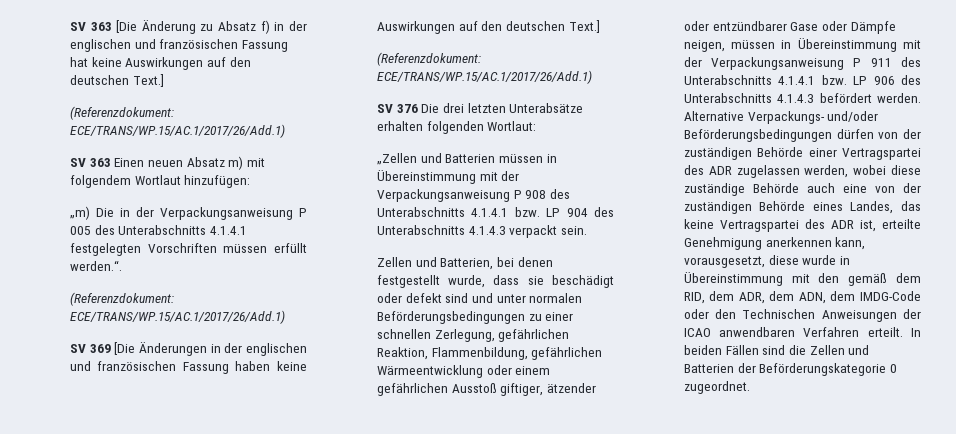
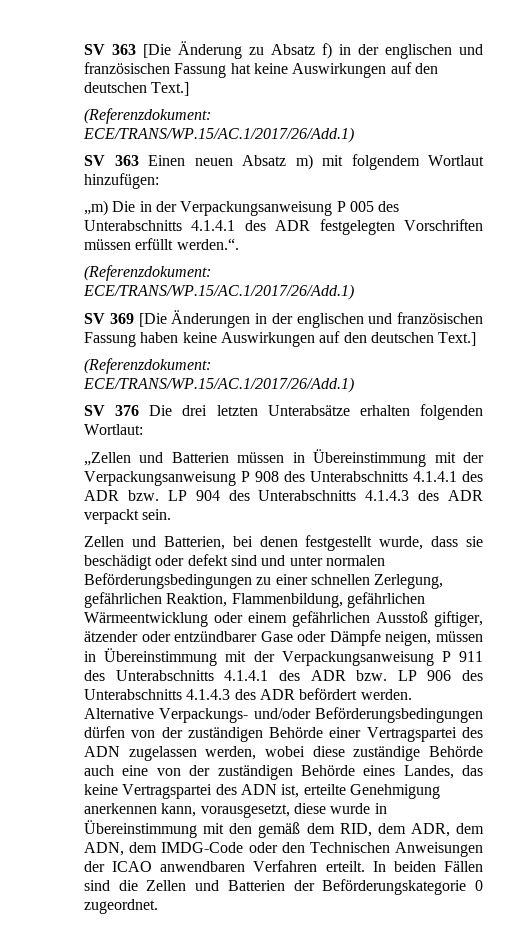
- „m) Die in der Verpackungsanweisung P 005 des Unterabschnitts 4.1.4.1 festgelegten Vorschriften müssen erfüllt werden.“.
+ „m) Die in der Verpackungsanweisung P 005 des Unterabschnitts 4.1.4.1 des ADR festgelegten Vorschriften müssen erfüllt werden.“.
- „Zellen und Batterien müssen in Übereinstimmung mit der Verpackungsanweisung P 908 des Unterabschnitts 4.1.4.1 bzw. LP 904 des Unterabschnitts 4.1.4.3 verpackt sein.
+ „Zellen und Batterien müssen in Übereinstimmung mit der Verpackungsanweisung P 908 des Unterabschnitts 4.1.4.1 des ADR bzw. LP 904 des Unterabschnitts 4.1.4.3 des ADR verpackt sein.
- Zellen und Batterien, bei denen festgestellt wurde, dass sie beschädigt oder defekt sind und unter normalen Beförderungsbedingungen zu einer schnellen Zerlegung, gefährlichen Reaktion, Flammenbildung, gefährlichen Wärmeentwicklung oder einem gefährlichen Ausstoß giftiger, ätzender oder entzündbarer Gase oder Dämpfe neigen, müssen in Übereinstimmung mit der Verpackungsanweisung P 911 des Unterabschnitts 4.1.4.1 bzw. LP 906 des Unterabschnitts 4.1.4.3 befördert werden.
+ Zellen und Batterien, bei denen festgestellt wurde, dass sie beschädigt oder defekt sind und unter normalen Beförderungsbedingungen zu einer schnellen Zerlegung, gefährlichen Reaktion, Flammenbildung, gefährlichen Wärmeentwicklung oder einem gefährlichen Ausstoß giftiger, ätzender oder entzündbarer Gase oder Dämpfe neigen, müssen in Übereinstimmung mit der Verpackungsanweisung P 911 des Unterabschnitts 4.1.4.1 des ADR bzw. LP 906 des Unterabschnitts 4.1.4.3 des ADR befördert werden.
- Alternative Verpackungs- und/oder Beförderungsbedingungen dürfen von der zuständigen Behörde einer Vertragspartei des ADR zugelassen werden, wobei diese zuständige Behörde auch eine von der zuständigen Behörde eines Landes, das keine Vertragspartei des ADR ist, erteilte Genehmigung anerkennen kann, vorausgesetzt, diese wurde in Übereinstimmung mit den gemäß dem RID, dem ADR, dem ADN, dem IMDG-Code oder den Technischen Anweisungen der ICAO anwendbaren Verfahren erteilt.
+ Alternative Verpackungs- und/oder Beförderungsbedingungen dürfen von der zuständigen Behörde einer Vertragspartei des ADN zugelassen werden, wobei diese zuständige Behörde auch eine von der zuständigen Behörde eines Landes, das keine Vertragspartei des ADN ist, erteilte Genehmigung anerkennen kann, vorausgesetzt, diese wurde in Übereinstimmung mit den gemäß dem RID, dem ADR, dem ADN, dem IMDG-Code oder den Technischen Anweisungen der ICAO anwendbaren Verfahren erteilt.

